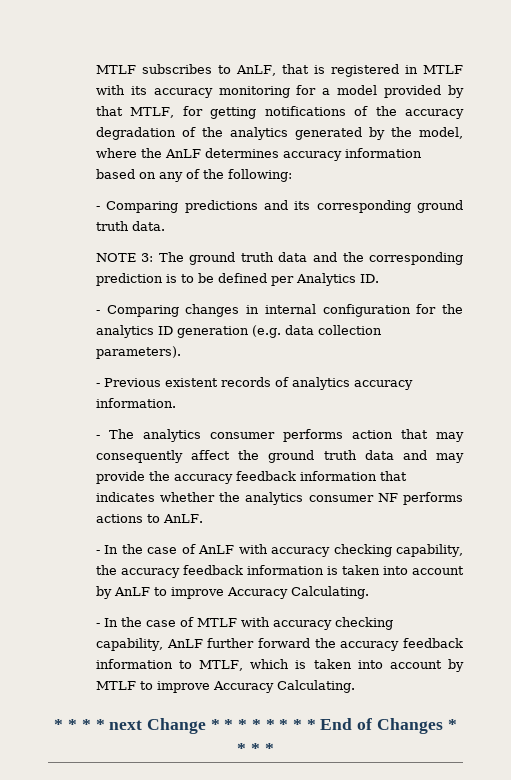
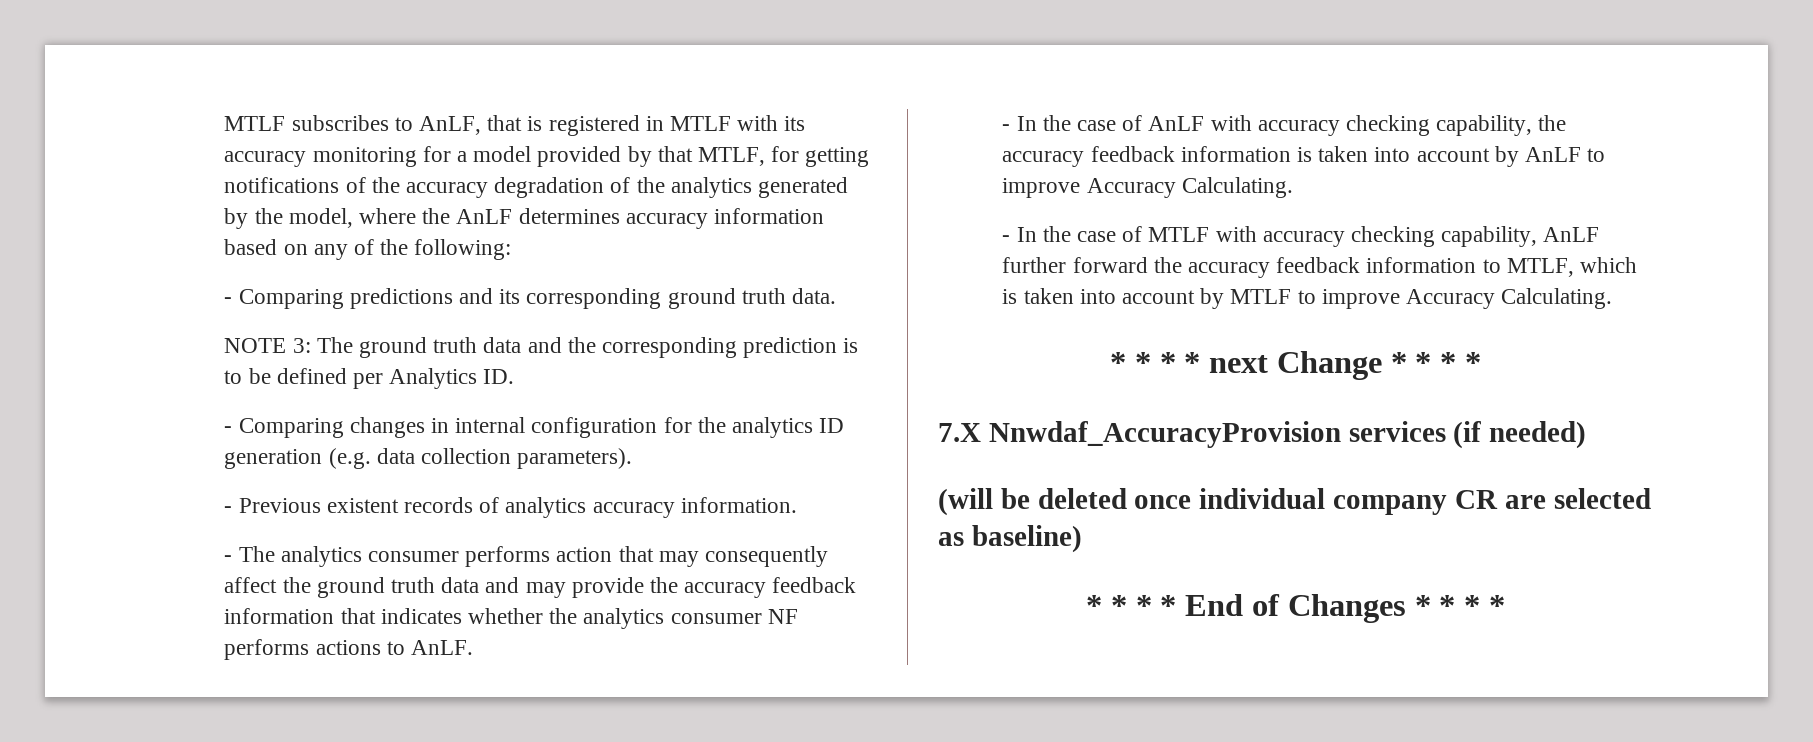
- * * * * next Change * * * * * * * * End of Changes * * * *
+ * * * * next Change * * * *
+ 7.X Nnwdaf_AccuracyProvision services (if needed)
+ (will be deleted once individual company CR are selected as baseline)
+ * * * * End of Changes * * * *

